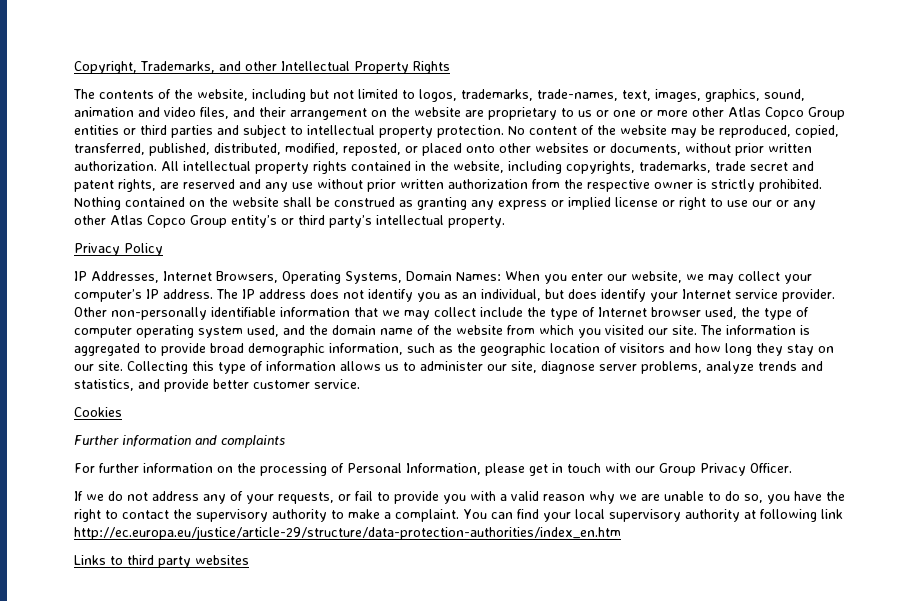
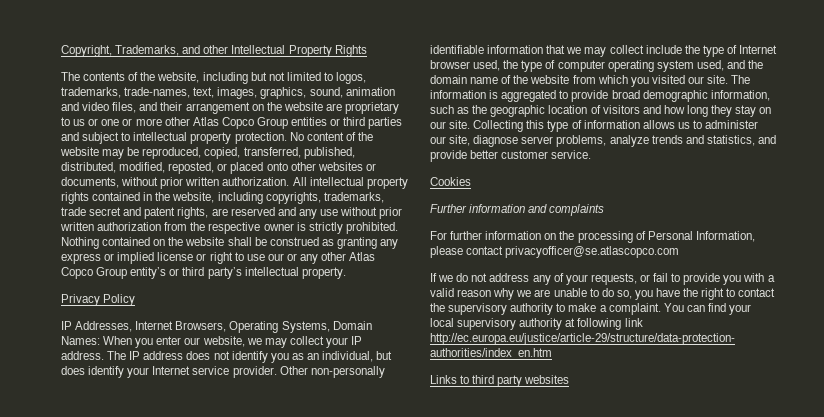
- IP Addresses, Internet Browsers, Operating Systems, Domain Names: When you enter our website, we may collect your computer’s IP address.
+ IP Addresses, Internet Browsers, Operating Systems, Domain Names: When you enter our website, we may collect your IP address.
- For further information on the processing of Personal Information, please get in touch with our Group Privacy Officer.
+ For further information on the processing of Personal Information, please contact privacyofficer@se.atlascopco.com

